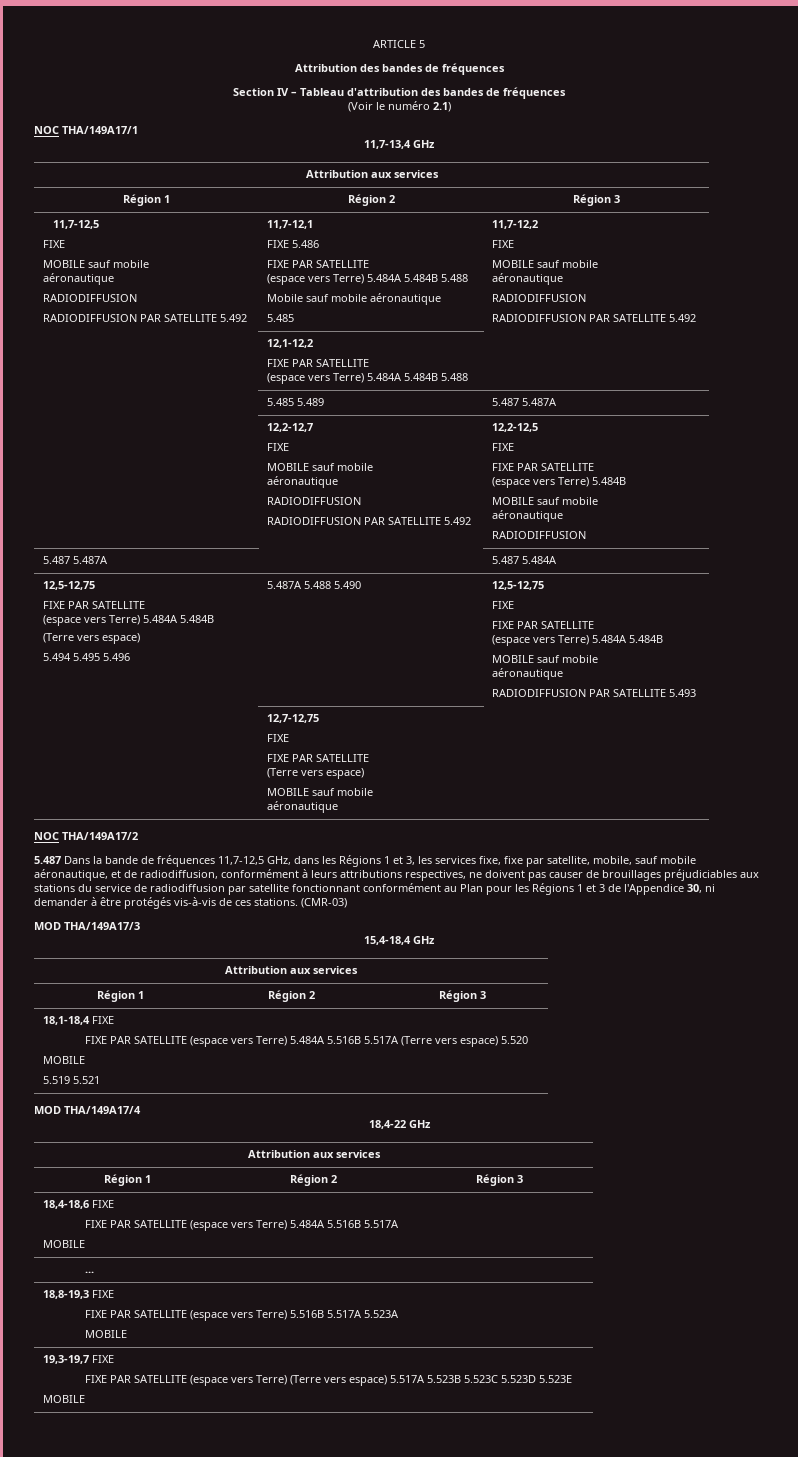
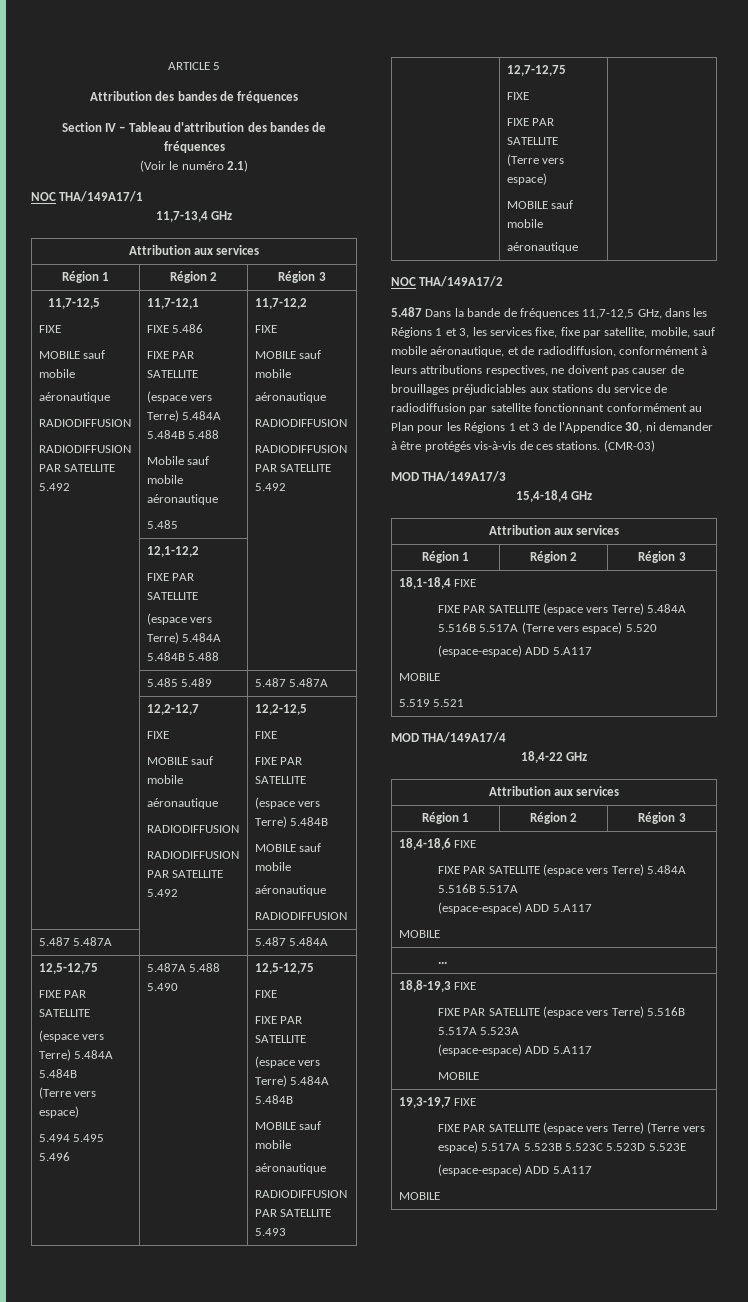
  18,1-18,4 FIXE
  FIXE PAR SATELLITE (espace vers Terre) 5.484A 5.516B 5.517A (Terre vers espace) 5.520
+ (espace-espace) ADD 5.A117
  18,4-18,6 FIXE
  FIXE PAR SATELLITE (espace vers Terre) 5.484A 5.516B 5.517A
+ (espace-espace) ADD 5.A117
  18,8-19,3 FIXE
  FIXE PAR SATELLITE (espace vers Terre) 5.516B 5.517A 5.523A
+ (espace-espace) ADD 5.A117
  19,3-19,7 FIXE
  FIXE PAR SATELLITE (espace vers Terre) (Terre vers espace) 5.517A 5.523B 5.523C 5.523D 5.523E
+ (espace-espace) ADD 5.A117

